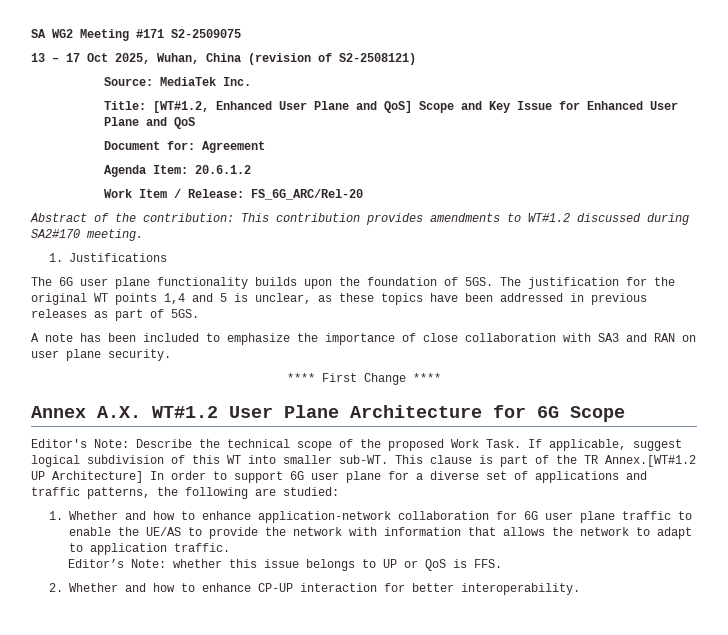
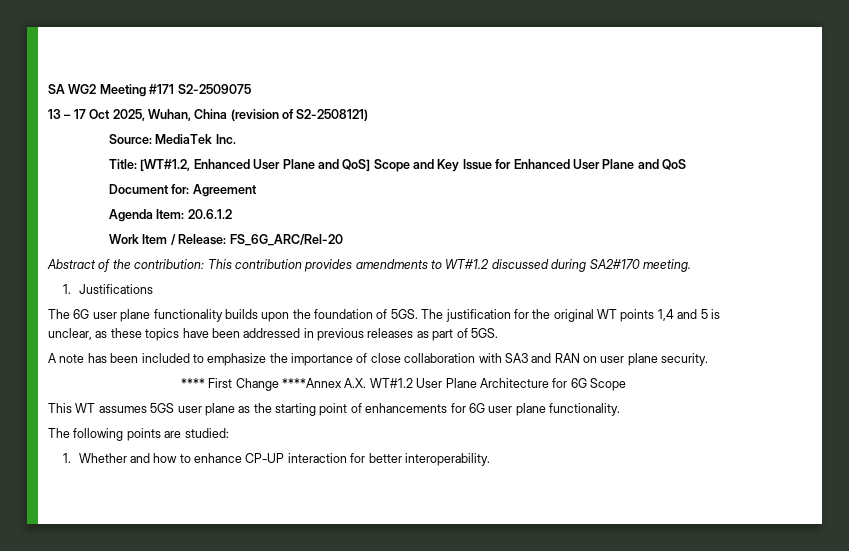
- **** First Change ****
- Annex A.X. WT#1.2 User Plane Architecture for 6G Scope
+ **** First Change ****Annex A.X. WT#1.2 User Plane Architecture for 6G Scope
- Editor's Note: Describe the technical scope of the proposed Work Task. If applicable, suggest logical subdivision of this WT into smaller sub-WT. This clause is part of the TR Annex.[WT#1.2 UP Architecture] In order to support 6G user plane for a diverse set of applications and traffic patterns, the following are studied:
- 1. Whether and how to enhance application-network collaboration for 6G user plane traffic to enable the UE/AS to provide the network with information that allows the network to adapt to application traffic.
- Editor’s Note: whether this issue belongs to UP or QoS is FFS.
- 2. Whether and how to enhance CP-UP interaction for better interoperability.
+ This WT assumes 5GS user plane as the starting point of enhancements for 6G user plane functionality.
+ The following points are studied:
+ 1. Whether and how to enhance CP-UP interaction for better interoperability.

